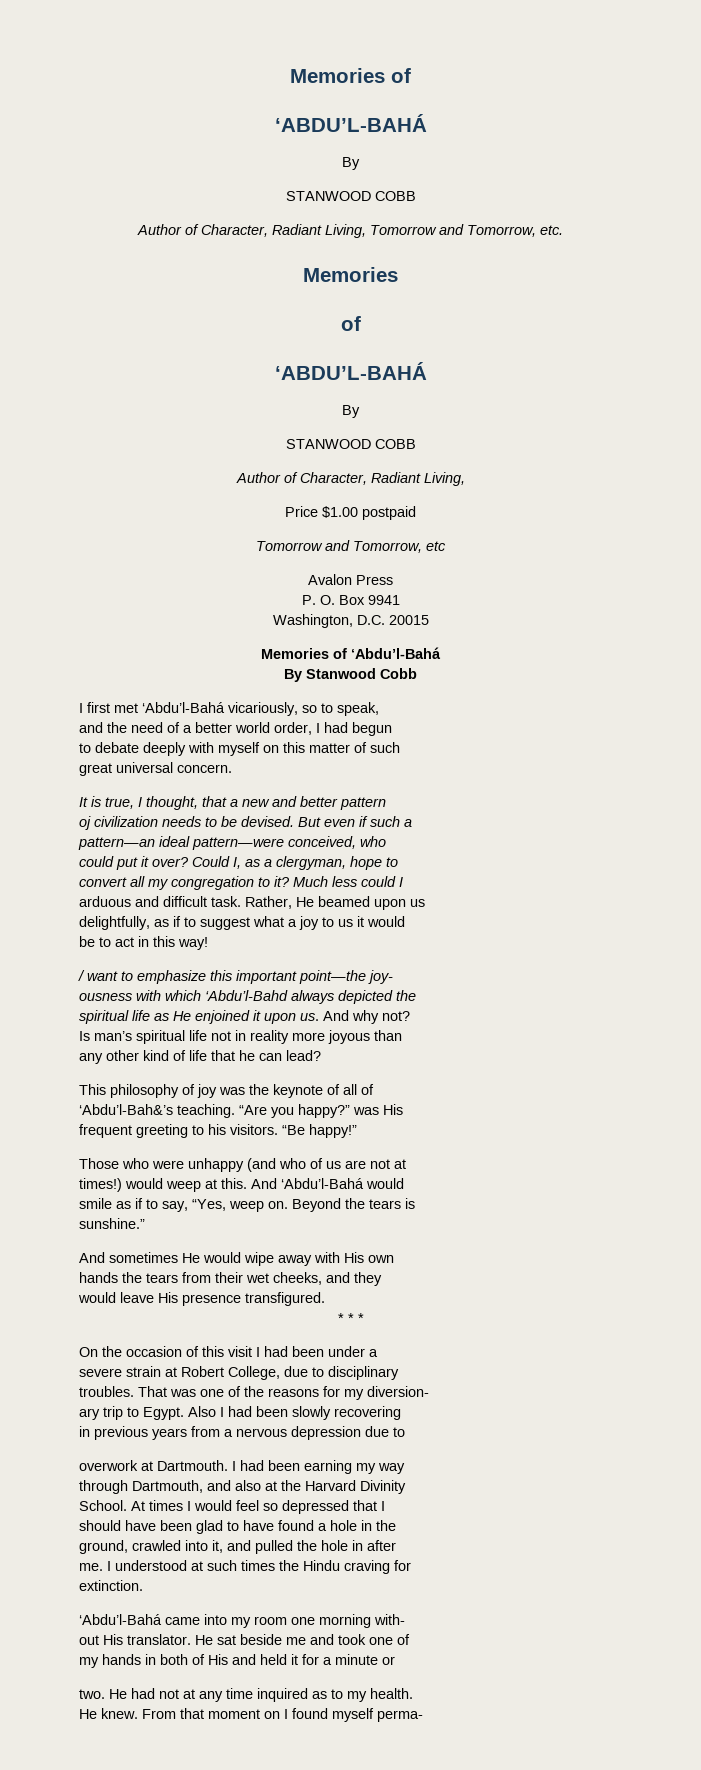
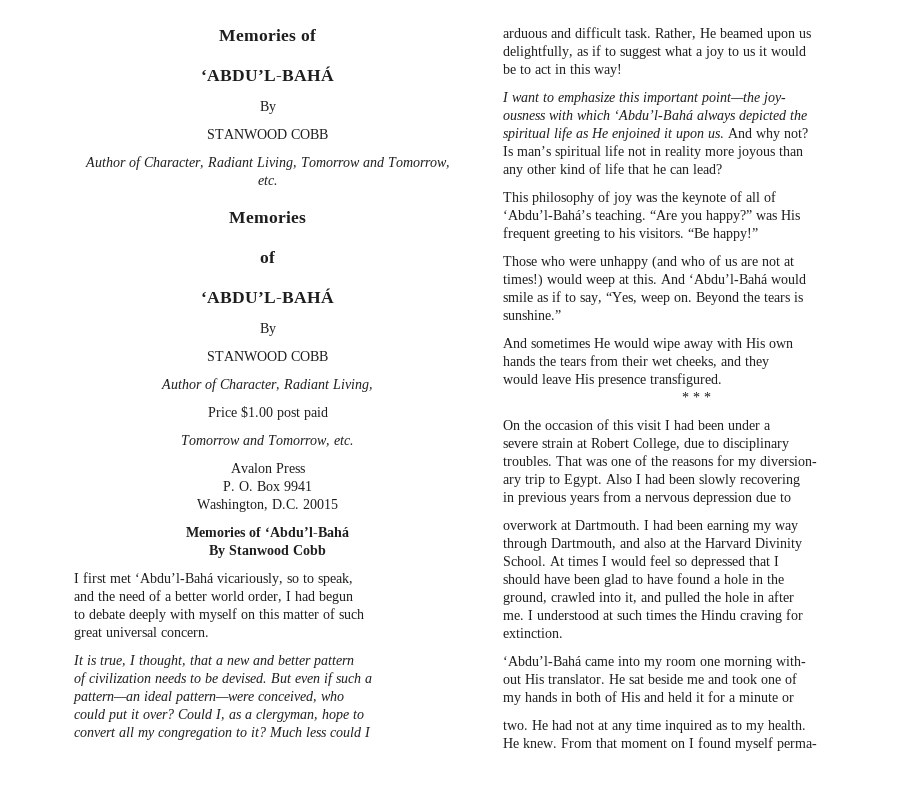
- Price $1.00 postpaid
- Tomorrow and Tomorrow, etc
+ Price $1.00 post paid
+ Tomorrow and Tomorrow, etc.
- oj civilization needs to be devised.
+ of civilization needs to be devised.
- / want to emphasize this important point—the joy-
+ I want to emphasize this important point—the joy-
- ousness with which ‘Abdu’l-Bahd always depicted the
+ ousness with which ‘Abdu’l-Bahá always depicted the
- ‘Abdu’l-Bah&’s teaching.
+ ‘Abdu’l-Bahá’s teaching.

